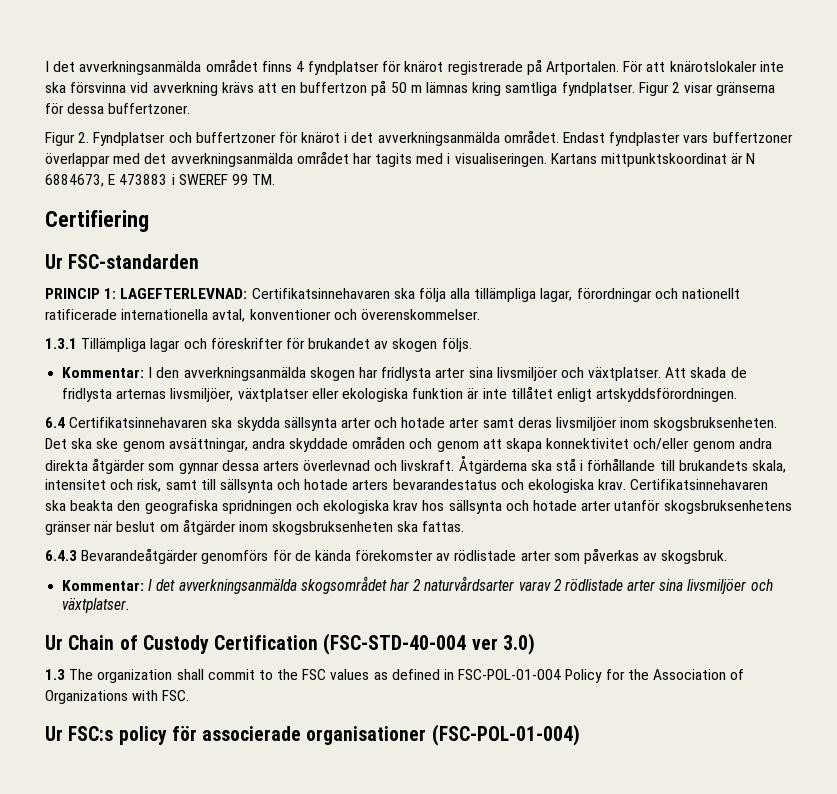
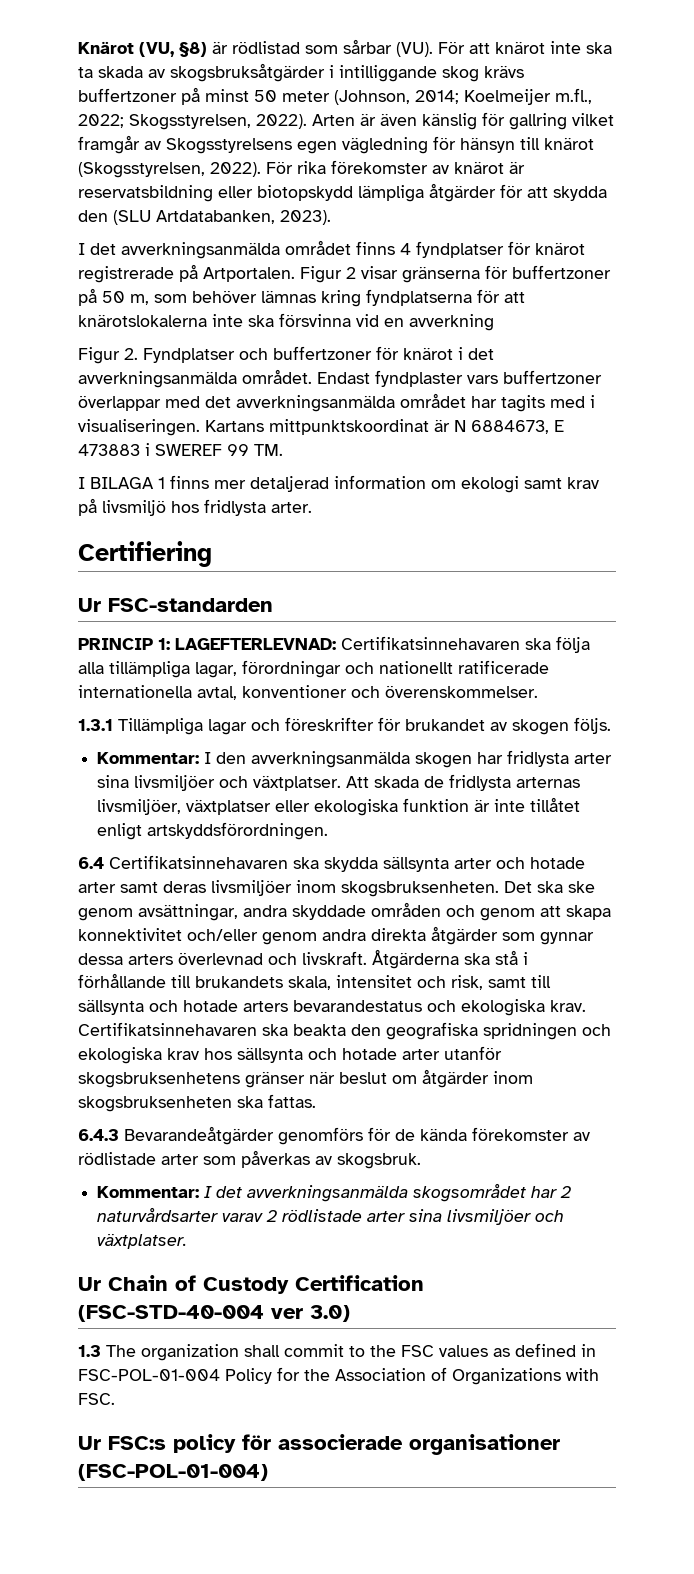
+ Knärot (VU, §8) är rödlistad som sårbar (VU). För att knärot inte ska ta skada av skogsbruksåtgärder i intilliggande skog krävs buffertzoner på minst 50 meter (Johnson, 2014; Koelmeijer m.fl., 2022; Skogsstyrelsen, 2022). Arten är även känslig för gallring vilket framgår av Skogsstyrelsens egen vägledning för hänsyn till knärot (Skogsstyrelsen, 2022). För rika förekomster av knärot är reservatsbildning eller biotopskydd lämpliga åtgärder för att skydda den (SLU Artdatabanken, 2023).
- För att knärotslokaler inte ska försvinna vid avverkning krävs att en buffertzon på 50 m lämnas kring samtliga fyndplatser.
- Figur 2 visar gränserna för dessa buffertzoner.
+ Figur 2 visar gränserna för buffertzoner på 50 m, som behöver lämnas kring fyndplatserna för att knärotslokalerna inte ska försvinna vid en avverkning
+ I BILAGA 1 finns mer detaljerad information om ekologi samt krav på livsmiljö hos fridlysta arter.

